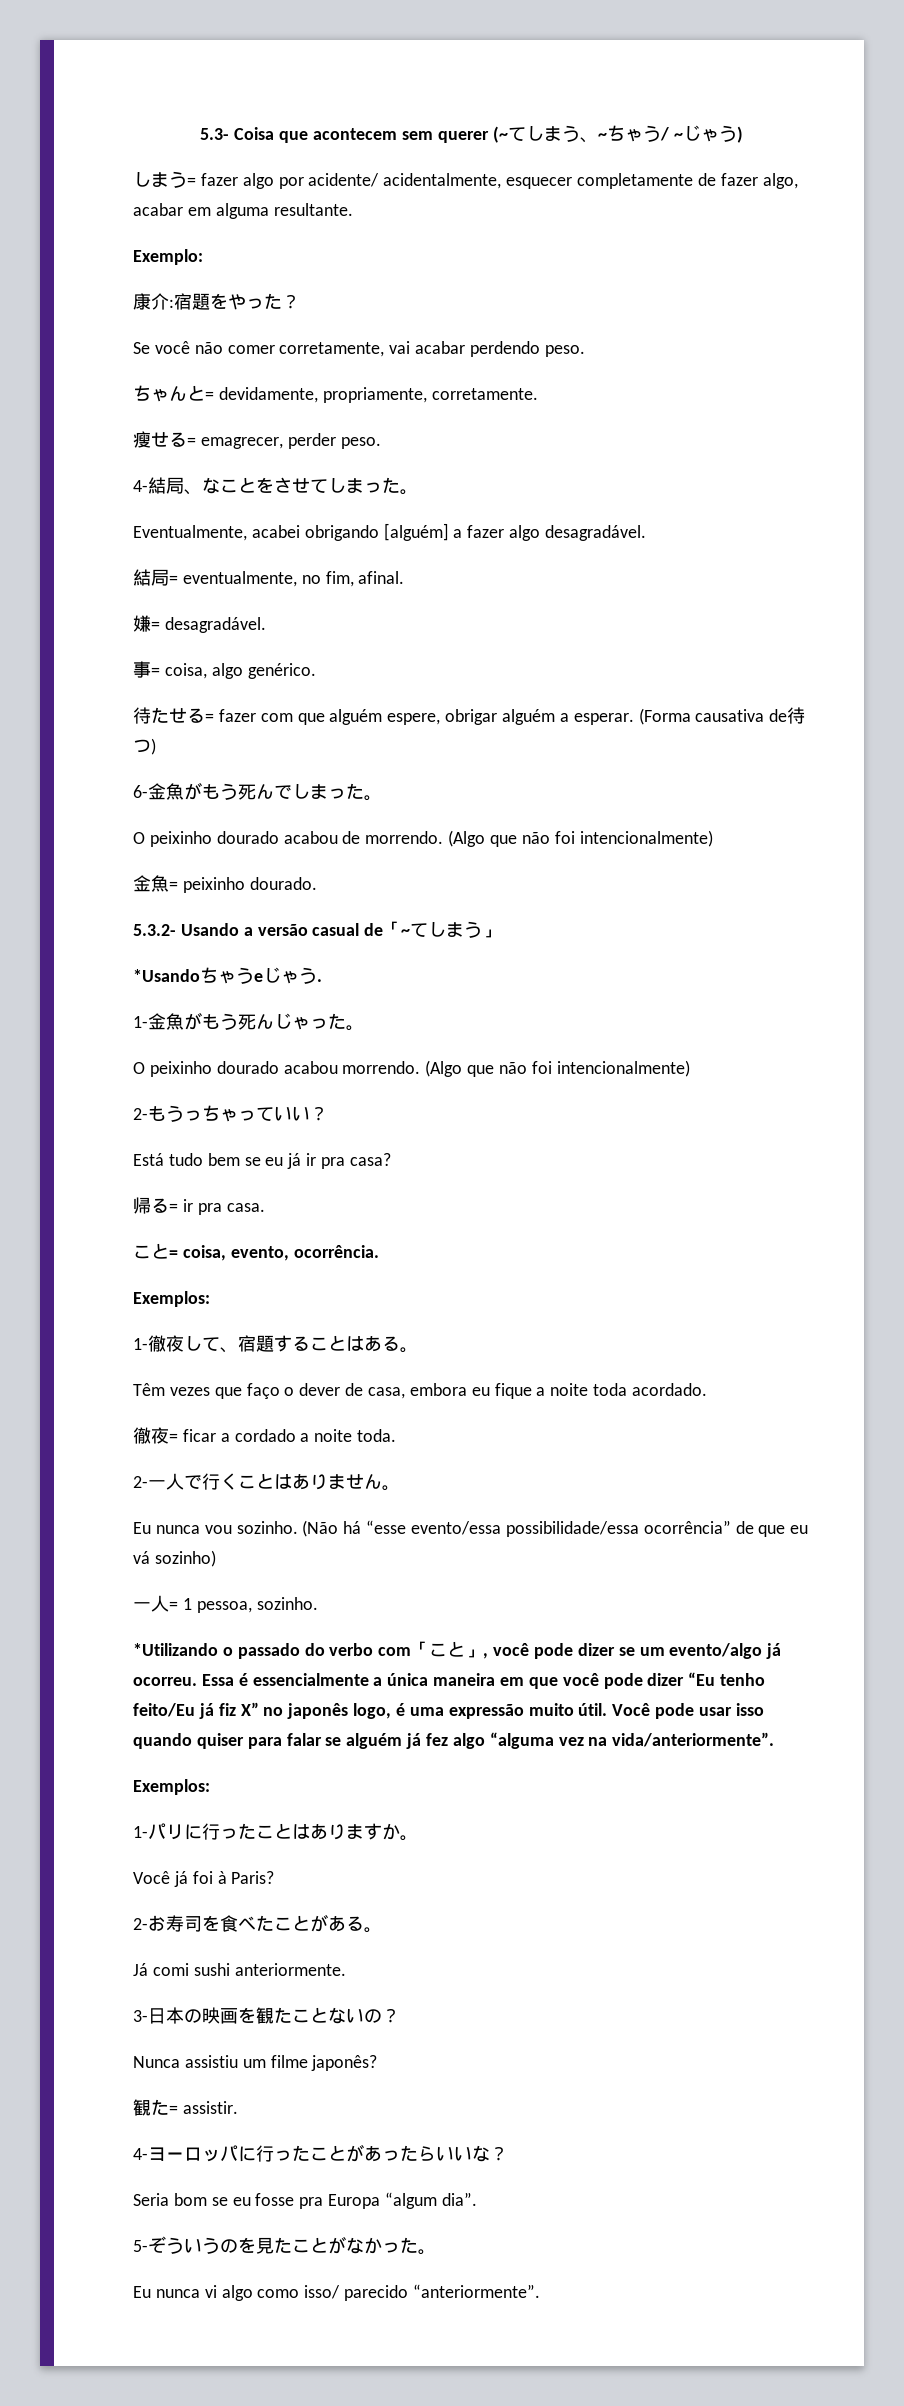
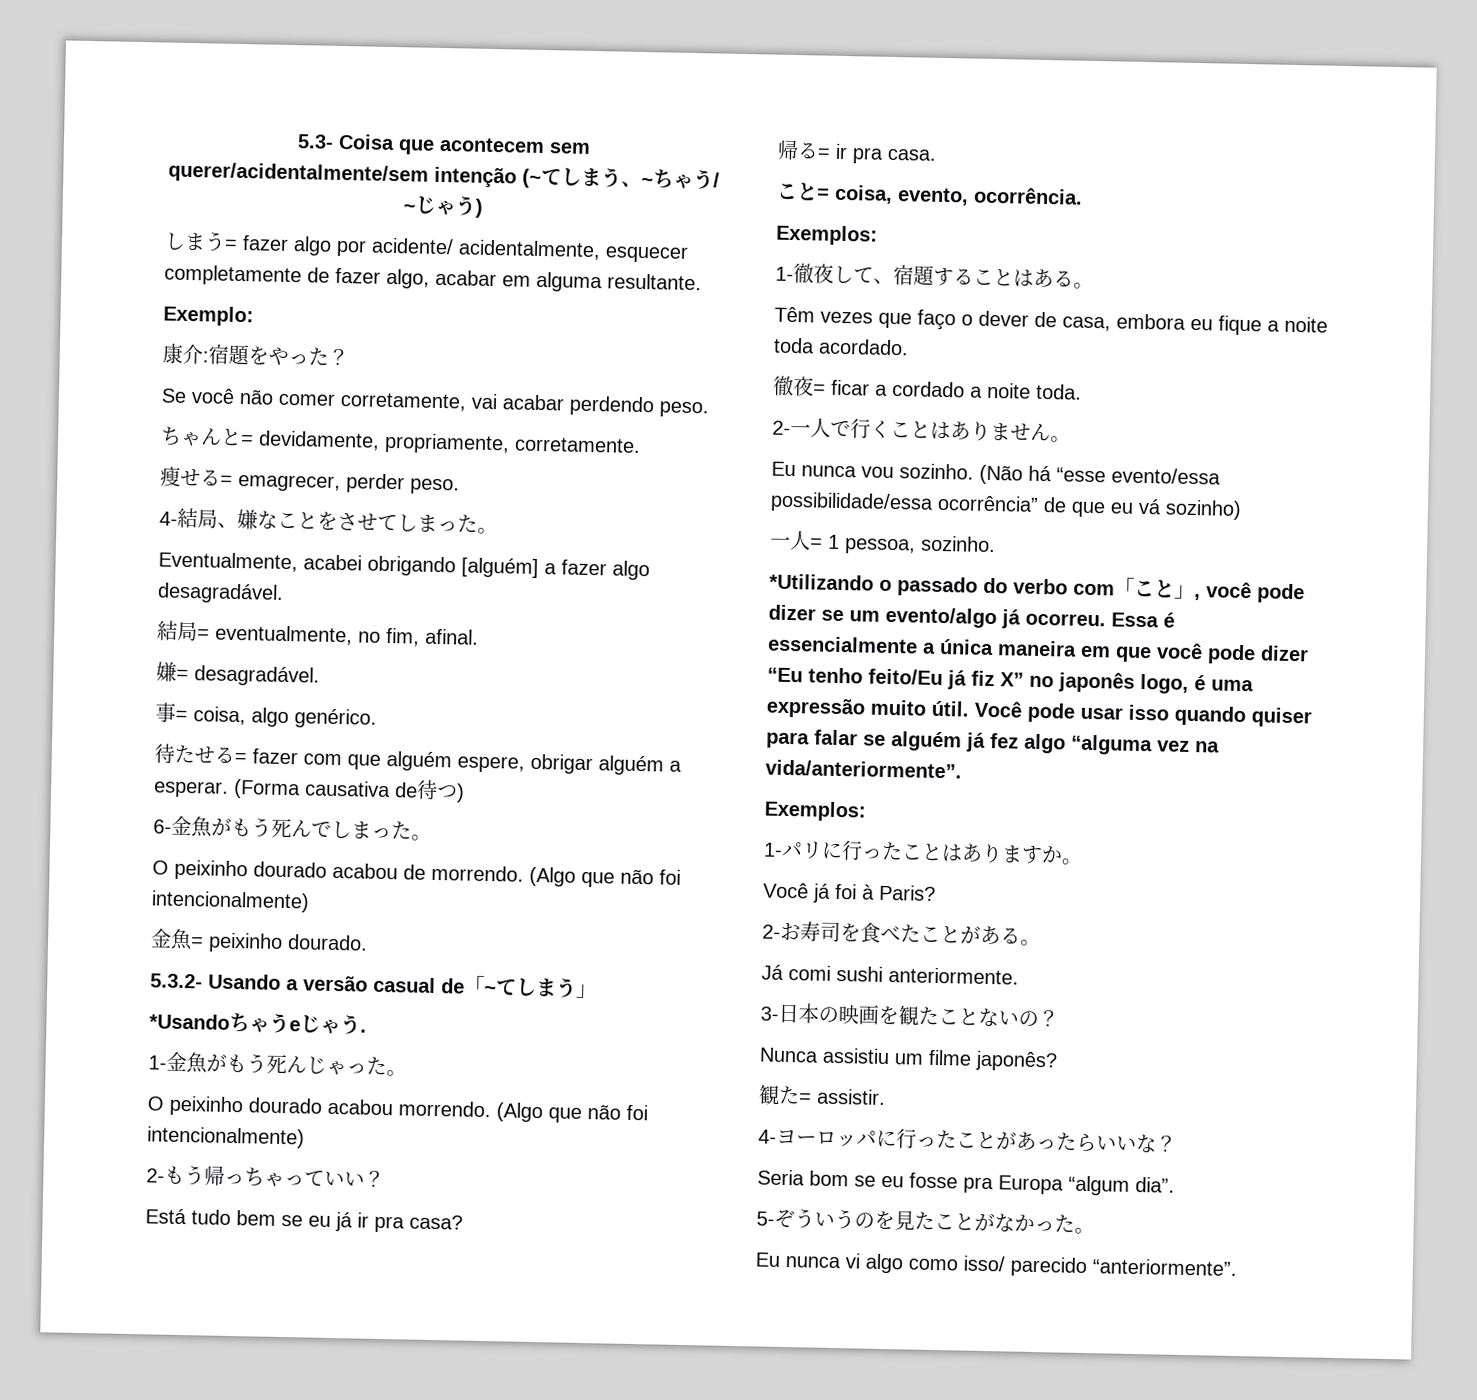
- 5.3- Coisa que acontecem sem querer (~てしまう、~ちゃう/ ~じゃう)
+ 5.3- Coisa que acontecem sem querer/acidentalmente/sem intenção (~てしまう、~ちゃう/ ~じゃう)
- 4-結局、なことをさせてしまった。
+ 4-結局、嫌なことをさせてしまった。
- 2-もうっちゃっていい？
+ 2-もう帰っちゃっていい？

